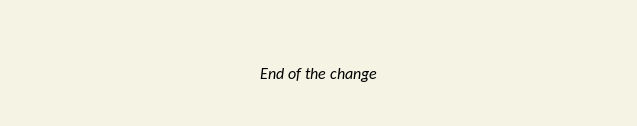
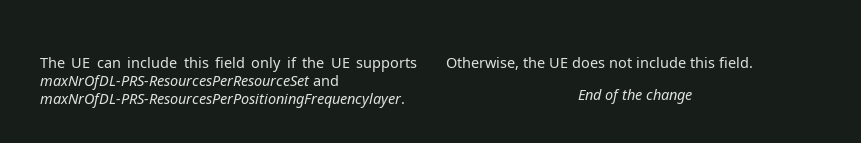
+ The UE can include this field only if the UE supports maxNrOfDL-PRS-ResourcesPerResourceSet and maxNrOfDL-PRS-ResourcesPerPositioningFrequencylayer. Otherwise, the UE does not include this field.

